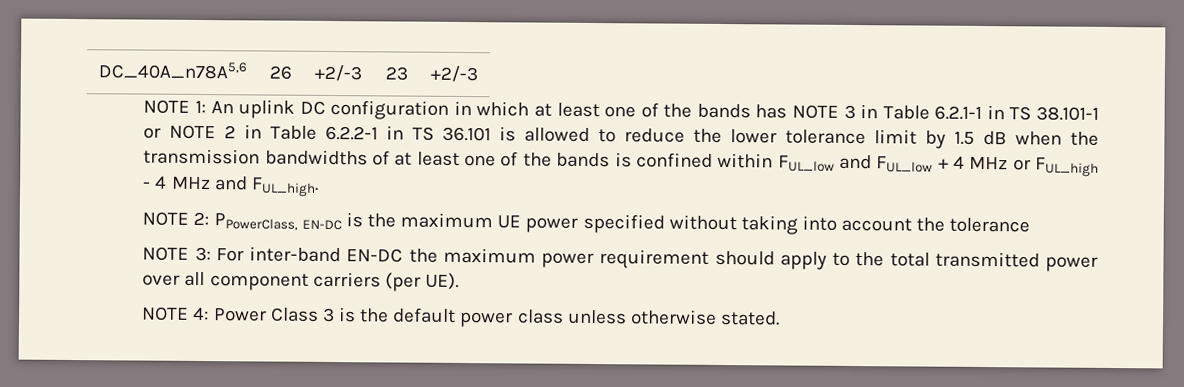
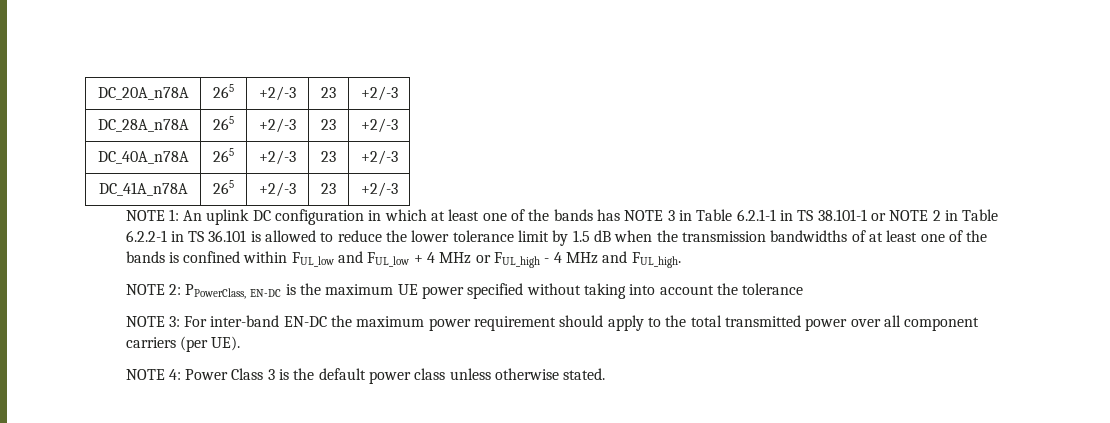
- DC_40A_n78A5,6 | 26 | +2/-3 | 23 | +2/-3
+ DC_20A_n78A | 265 | +2/-3 | 23 | +2/-3
+ DC_28A_n78A | 265 | +2/-3 | 23 | +2/-3
+ DC_40A_n78A | 265 | +2/-3 | 23 | +2/-3
+ DC_41A_n78A | 265 | +2/-3 | 23 | +2/-3

